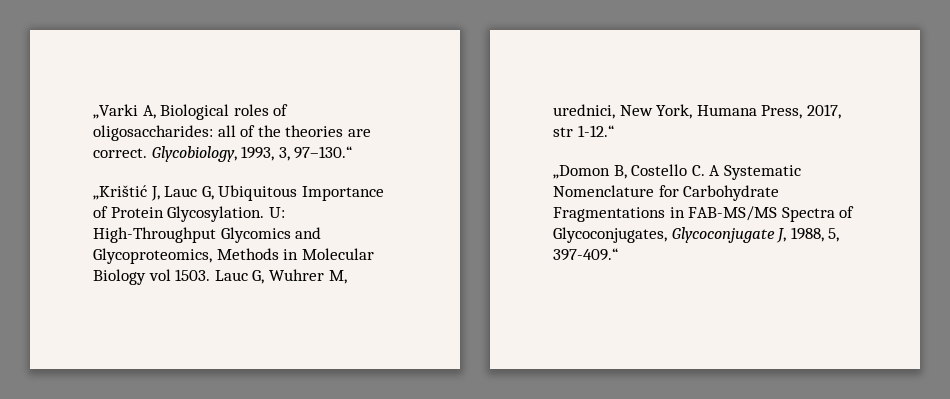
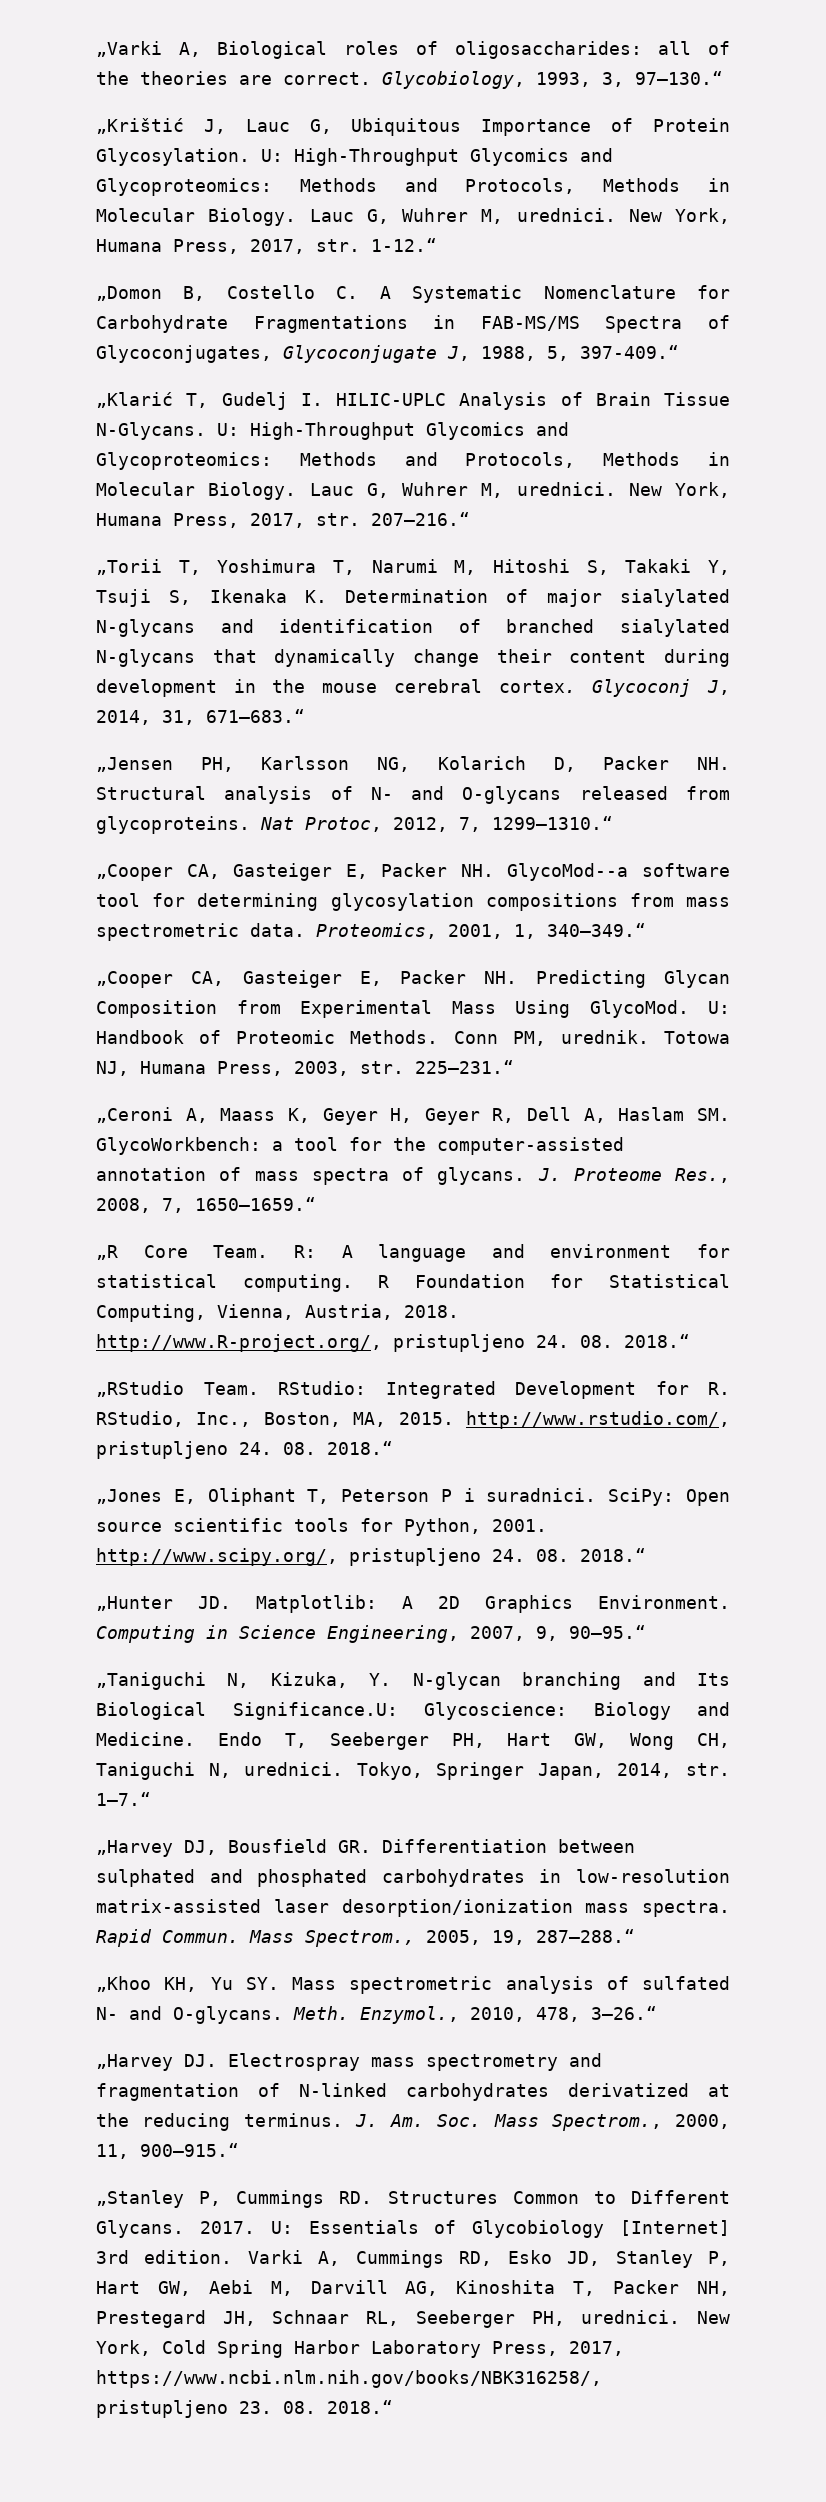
- U: High-Throughput Glycomics and Glycoproteomics, Methods in Molecular Biology vol 1503. Lauc G, Wuhrer M, urednici, New York, Humana Press, 2017, str 1-12.“
+ U: High-Throughput Glycomics and Glycoproteomics: Methods and Protocols, Methods in Molecular Biology. Lauc G, Wuhrer M, urednici. New York, Humana Press, 2017, str. 1-12.“
+ „Klarić T, Gudelj I. HILIC-UPLC Analysis of Brain Tissue N-Glycans. U: High-Throughput Glycomics and Glycoproteomics: Methods and Protocols, Methods in Molecular Biology. Lauc G, Wuhrer M, urednici. New York, Humana Press, 2017, str. 207–216.“
+ „Torii T, Yoshimura T, Narumi M, Hitoshi S, Takaki Y, Tsuji S, Ikenaka K. Determination of major sialylated N-glycans and identification of branched sialylated N-glycans that dynamically change their content during development in the mouse cerebral cortex. Glycoconj J, 2014, 31, 671–683.“
+ „Jensen PH, Karlsson NG, Kolarich D, Packer NH. Structural analysis of N- and O-glycans released from glycoproteins. Nat Protoc, 2012, 7, 1299–1310.“
+ „Cooper CA, Gasteiger E, Packer NH. GlycoMod--a software tool for determining glycosylation compositions from mass spectrometric data. Proteomics, 2001, 1, 340–349.“
+ „Cooper CA, Gasteiger E, Packer NH. Predicting Glycan Composition from Experimental Mass Using GlycoMod. U: Handbook of Proteomic Methods. Conn PM, urednik. Totowa NJ, Humana Press, 2003, str. 225–231.“
+ „Ceroni A, Maass K, Geyer H, Geyer R, Dell A, Haslam SM. GlycoWorkbench: a tool for the computer-assisted annotation of mass spectra of glycans. J. Proteome Res., 2008, 7, 1650–1659.“
+ „R Core Team. R: A language and environment for statistical computing. R Foundation for Statistical Computing, Vienna, Austria, 2018. http://www.R-project.org/, pristupljeno 24. 08. 2018.“
+ „RStudio Team. RStudio: Integrated Development for R. RStudio, Inc., Boston, MA, 2015. http://www.rstudio.com/, pristupljeno 24. 08. 2018.“
+ „Jones E, Oliphant T, Peterson P i suradnici. SciPy: Open source scientific tools for Python, 2001. http://www.scipy.org/, pristupljeno 24. 08. 2018.“
+ „Hunter JD. Matplotlib: A 2D Graphics Environment. Computing in Science Engineering, 2007, 9, 90–95.“
+ „Taniguchi N, Kizuka, Y. N-glycan branching and Its Biological Significance.U: Glycoscience: Biology and Medicine. Endo T, Seeberger PH, Hart GW, Wong CH, Taniguchi N, urednici. Tokyo, Springer Japan, 2014, str. 1–7.“
+ „Harvey DJ, Bousfield GR. Differentiation between sulphated and phosphated carbohydrates in low‐resolution matrix‐assisted laser desorption/ionization mass spectra. Rapid Commun. Mass Spectrom., 2005, 19, 287–288.“
+ „Khoo KH, Yu SY. Mass spectrometric analysis of sulfated N- and O-glycans. Meth. Enzymol., 2010, 478, 3–26.“
+ „Harvey DJ. Electrospray mass spectrometry and fragmentation of N-linked carbohydrates derivatized at the reducing terminus. J. Am. Soc. Mass Spectrom., 2000, 11, 900–915.“
+ „Stanley P, Cummings RD. Structures Common to Different Glycans. 2017. U: Essentials of Glycobiology [Internet] 3rd edition. Varki A, Cummings RD, Esko JD, Stanley P, Hart GW, Aebi M, Darvill AG, Kinoshita T, Packer NH, Prestegard JH, Schnaar RL, Seeberger PH, urednici. New York, Cold Spring Harbor Laboratory Press, 2017, https://www.ncbi.nlm.nih.gov/books/NBK316258/, pristupljeno 23. 08. 2018.“

